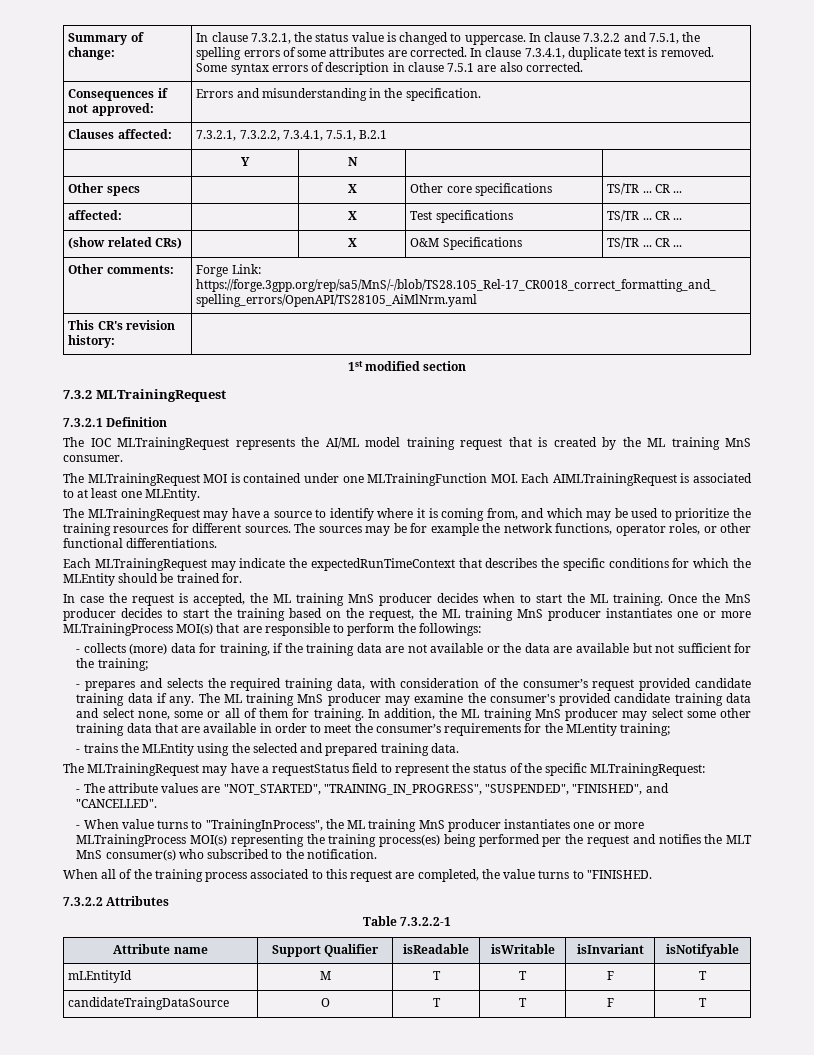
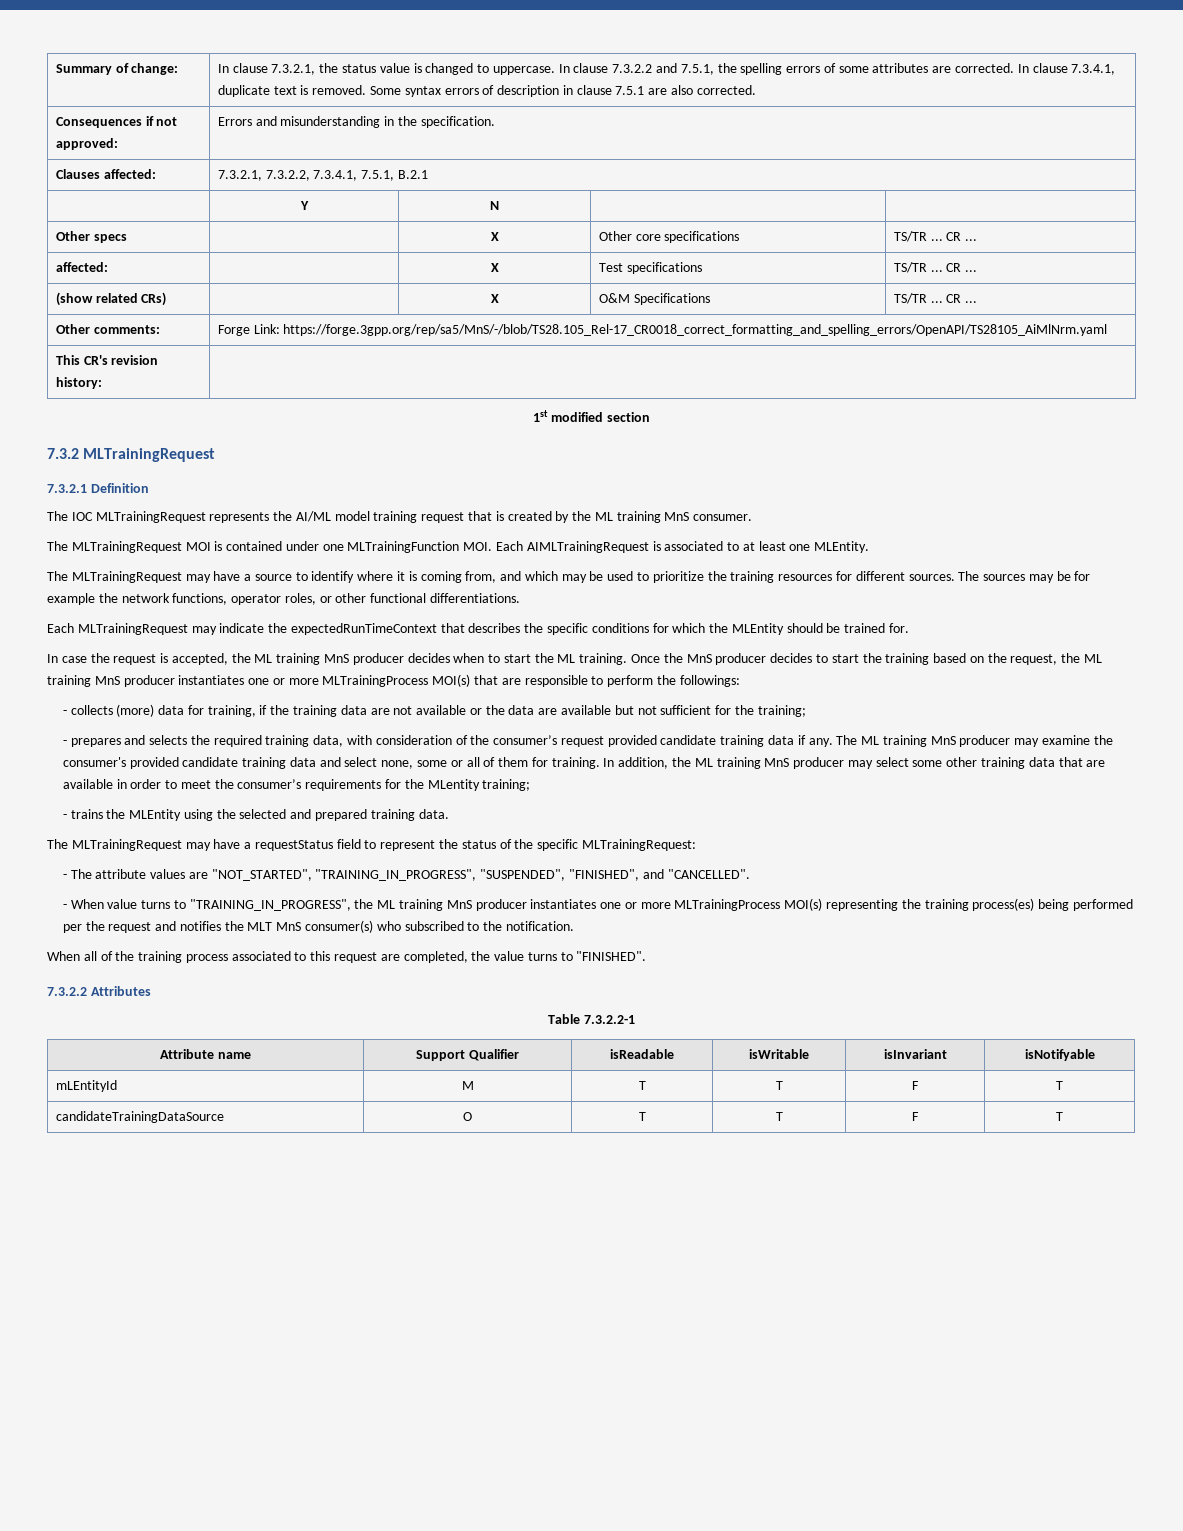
- - When value turns to "TrainingInProcess", the ML training MnS producer instantiates one or more MLTrainingProcess MOI(s) representing the training process(es) being performed per the request and notifies the MLT MnS consumer(s) who subscribed to the notification.
+ - When value turns to "TRAINING_IN_PROGRESS", the ML training MnS producer instantiates one or more MLTrainingProcess MOI(s) representing the training process(es) being performed per the request and notifies the MLT MnS consumer(s) who subscribed to the notification.
- When all of the training process associated to this request are completed, the value turns to "FINISHED.
+ When all of the training process associated to this request are completed, the value turns to "FINISHED".
- candidateTraingDataSource | O | T | T | F | T
+ candidateTrainingDataSource | O | T | T | F | T

